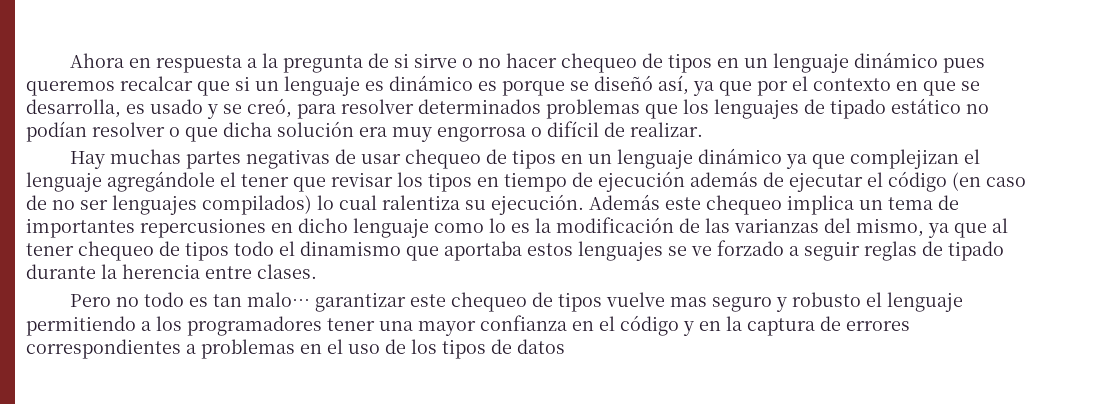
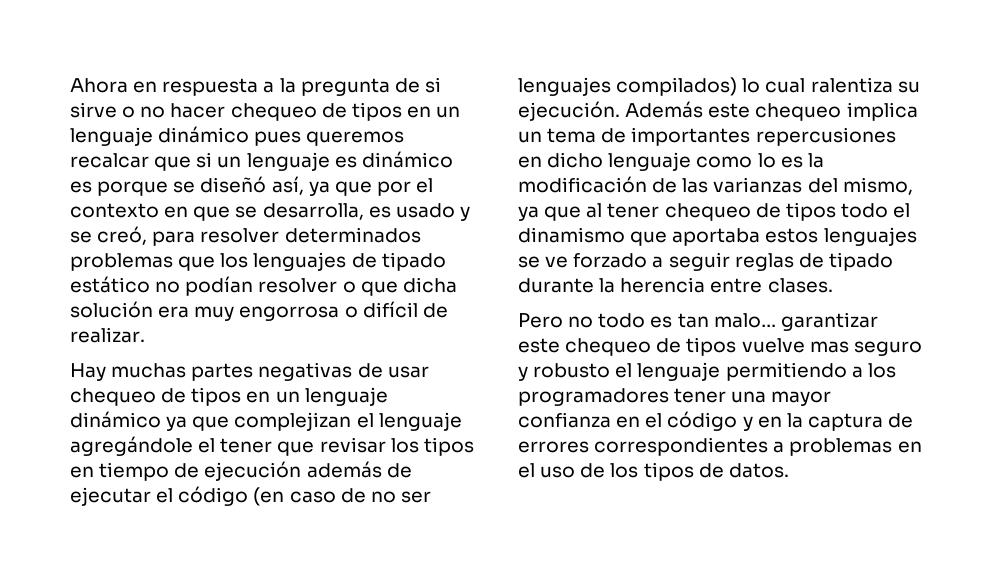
- Pero no todo es tan malo… garantizar este chequeo de tipos vuelve mas seguro y robusto el lenguaje permitiendo a los programadores tener una mayor confianza en el código y en la captura de errores correspondientes a problemas en el uso de los tipos de datos
+ Pero no todo es tan malo… garantizar este chequeo de tipos vuelve mas seguro y robusto el lenguaje permitiendo a los programadores tener una mayor confianza en el código y en la captura de errores correspondientes a problemas en el uso de los tipos de datos.

